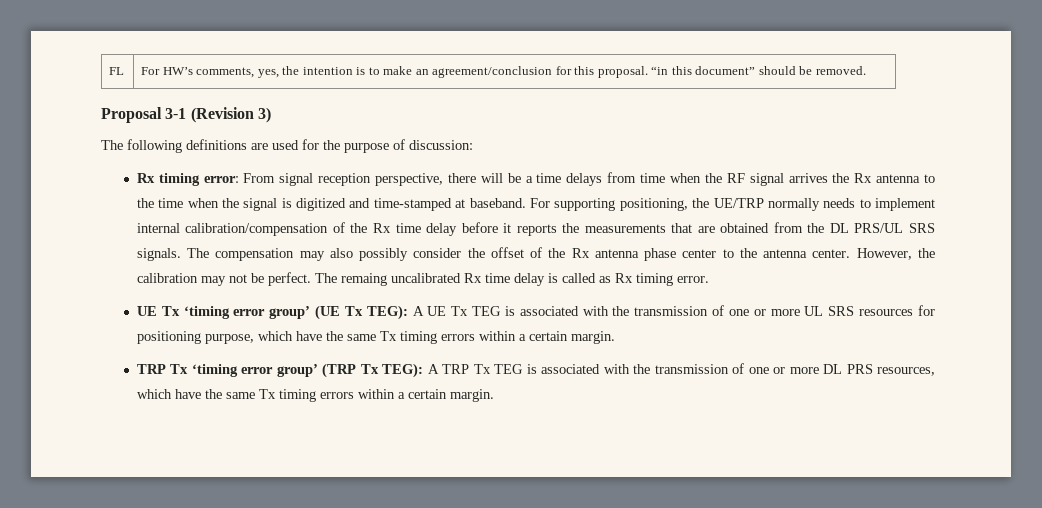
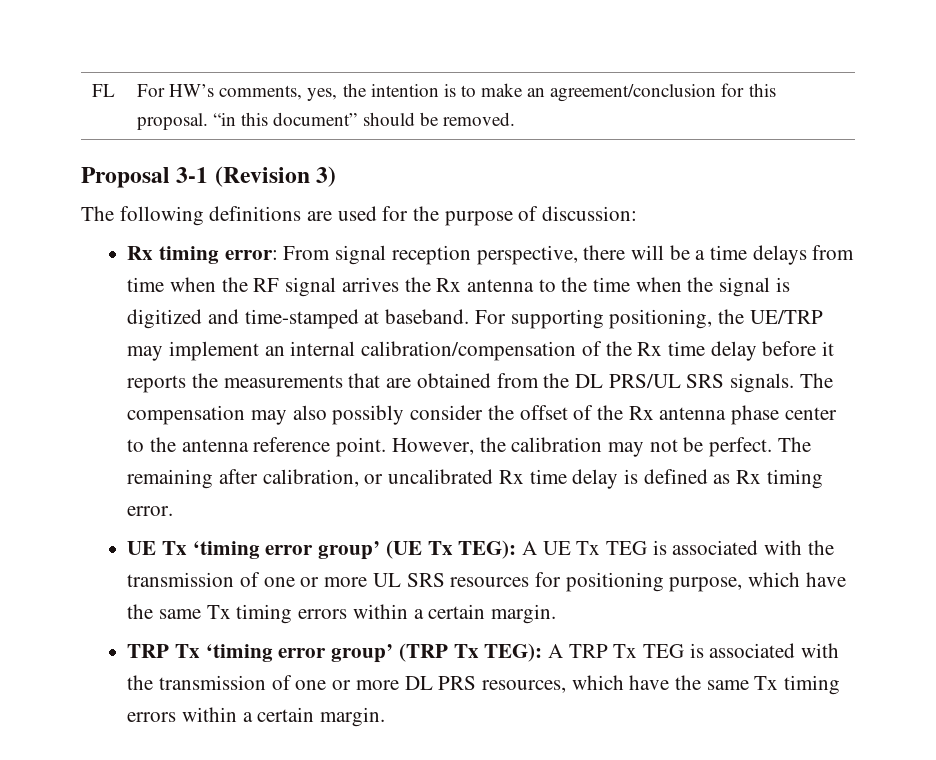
- For supporting positioning, the UE/TRP normally needs to implement internal calibration/compensation of the Rx time delay before it reports the measurements that are obtained from the DL PRS/UL SRS signals.
+ For supporting positioning, the UE/TRP may implement an internal calibration/compensation of the Rx time delay before it reports the measurements that are obtained from the DL PRS/UL SRS signals.
- The compensation may also possibly consider the offset of the Rx antenna phase center to the antenna center.
+ The compensation may also possibly consider the offset of the Rx antenna phase center to the antenna reference point.
- The remaing uncalibrated Rx time delay is called as Rx timing error.
+ The remaining after calibration, or uncalibrated Rx time delay is defined as Rx timing error.

